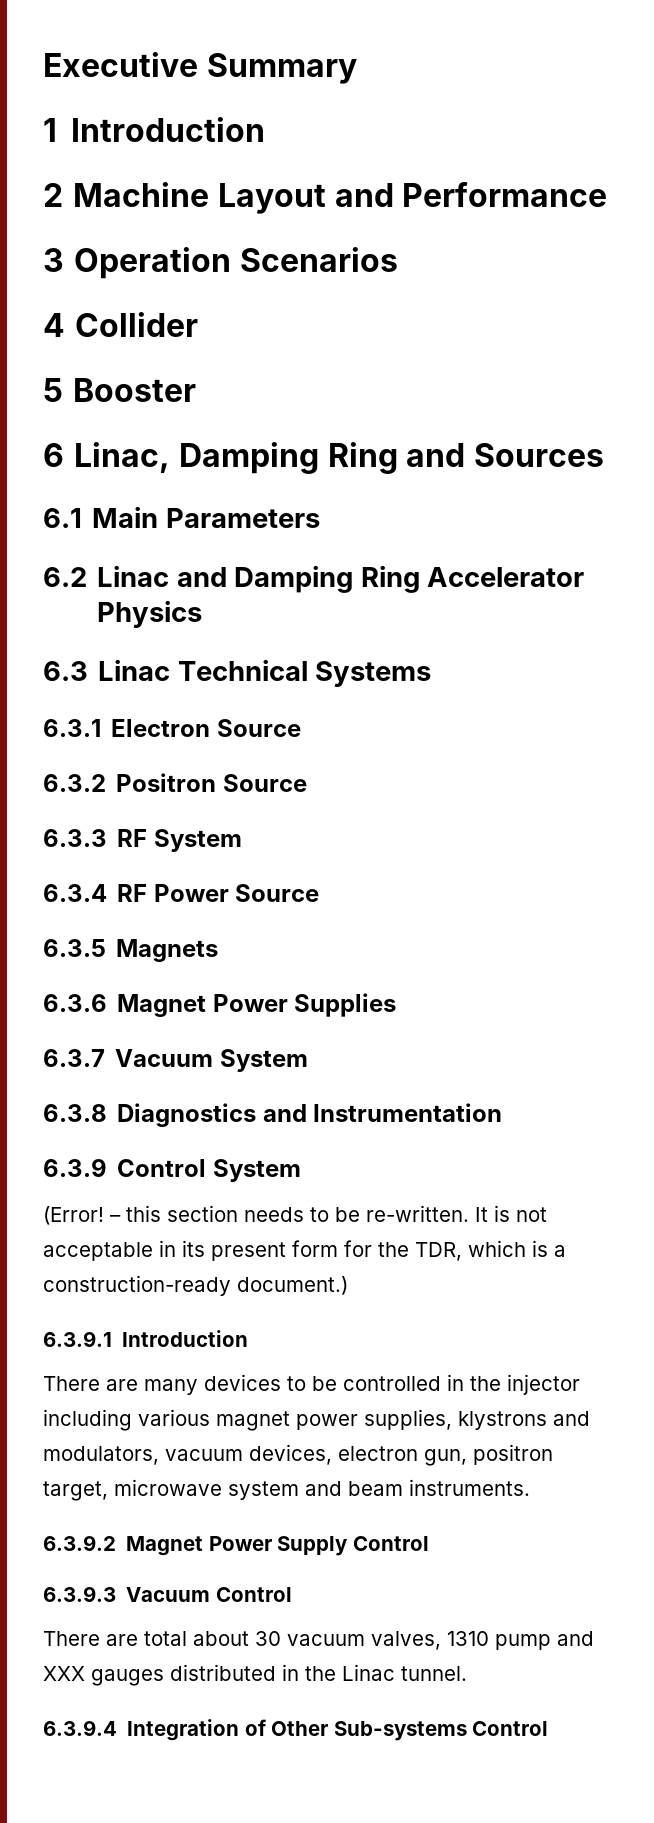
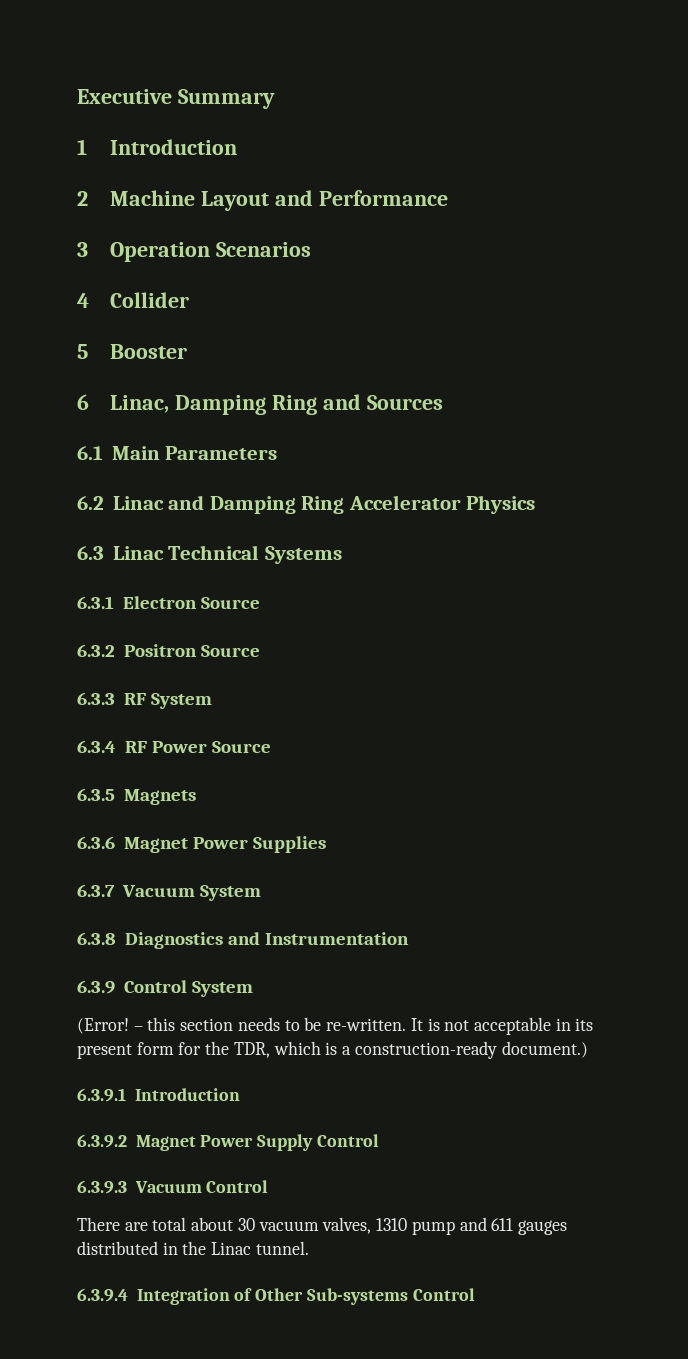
- There are many devices to be controlled in the injector including various magnet power supplies, klystrons and modulators, vacuum devices, electron gun, positron target, microwave system and beam instruments.
- There are total about 30 vacuum valves, 1310 pump and XXX gauges distributed in the Linac tunnel.
+ There are total about 30 vacuum valves, 1310 pump and 611 gauges distributed in the Linac tunnel.

